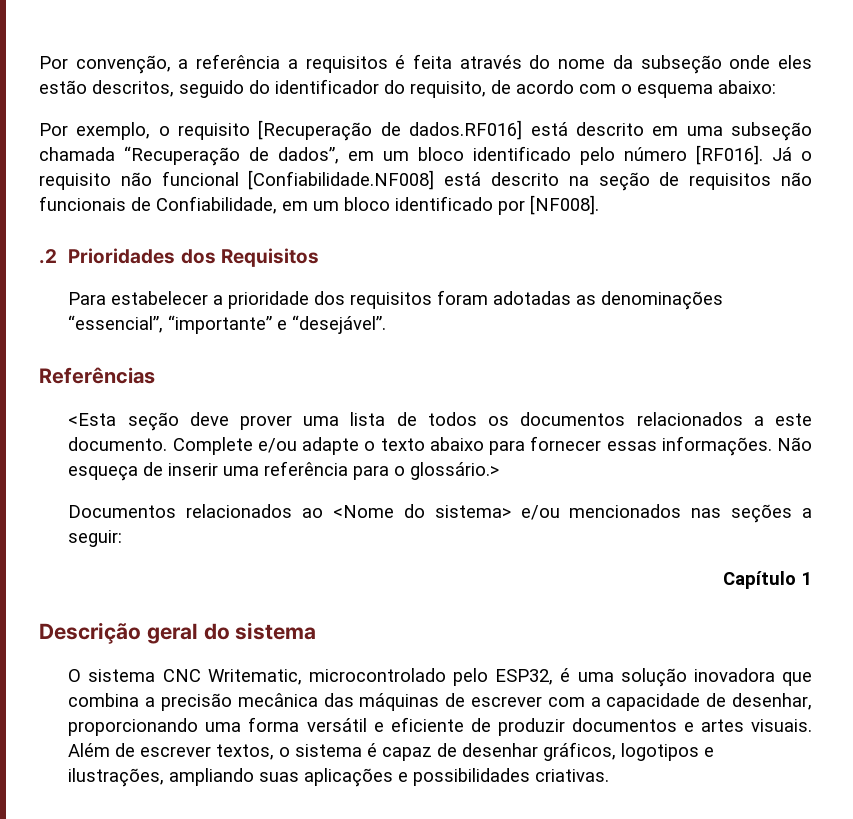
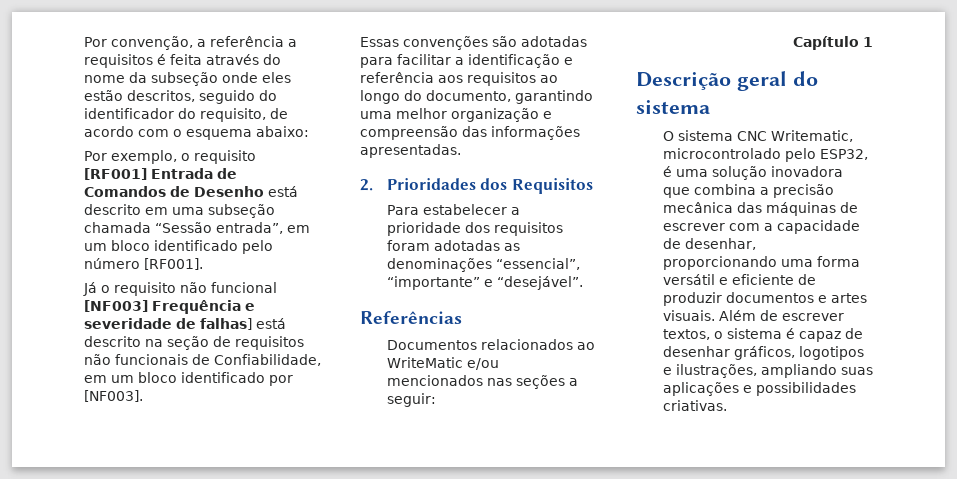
- Por exemplo, o requisito [Recuperação de dados.RF016] está descrito em uma subseção chamada “Recuperação de dados”, em um bloco identificado pelo número [RF016]. Já o requisito não funcional [Confiabilidade.NF008] está descrito na seção de requisitos não funcionais de Confiabilidade, em um bloco identificado por [NF008].
- .2 Prioridades dos Requisitos
+ Por exemplo, o requisito [RF001] Entrada de Comandos de Desenho está descrito em uma subseção chamada “Sessão entrada”, em um bloco identificado pelo número [RF001].
+ Já o requisito não funcional [NF003] Frequência e severidade de falhas] está descrito na seção de requisitos não funcionais de Confiabilidade, em um bloco identificado por [NF003].
+ Essas convenções são adotadas para facilitar a identificação e referência aos requisitos ao longo do documento, garantindo uma melhor organização e compreensão das informações apresentadas.
+ 2. Prioridades dos Requisitos
- <Esta seção deve prover uma lista de todos os documentos relacionados a este documento. Complete e/ou adapte o texto abaixo para fornecer essas informações. Não esqueça de inserir uma referência para o glossário.>
- Documentos relacionados ao <Nome do sistema> e/ou mencionados nas seções a seguir:
+ Documentos relacionados ao WriteMatic e/ou mencionados nas seções a seguir:

